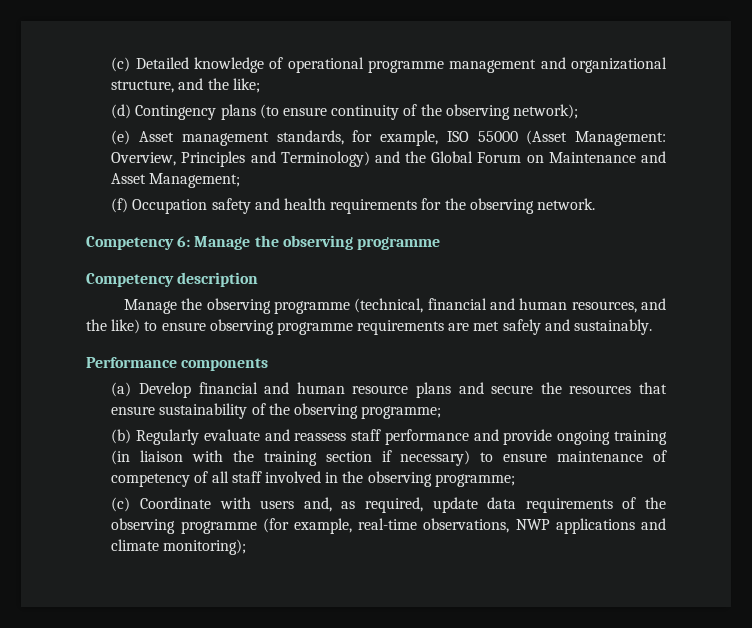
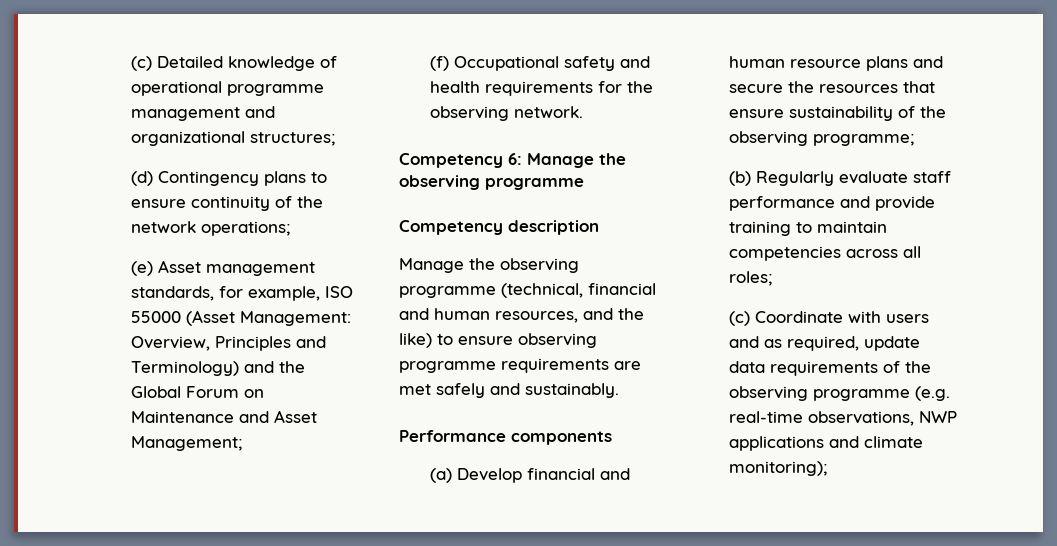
- (c) Detailed knowledge of operational programme management and organizational structure, and the like;
+ (c) Detailed knowledge of operational programme management and organizational structures;
- (d) Contingency plans (to ensure continuity of the observing network);
+ (d) Contingency plans to ensure continuity of the network operations;
- (f) Occupation safety and health requirements for the observing network.
+ (f) Occupational safety and health requirements for the observing network.
- (b) Regularly evaluate and reassess staff performance and provide ongoing training (in liaison with the training section if necessary) to ensure maintenance of competency of all staff involved in the observing programme;
+ (b) Regularly evaluate staff performance and provide training to maintain competencies across all roles;
- (c) Coordinate with users and, as required, update data requirements of the observing programme (for example, real-time observations, NWP applications and climate monitoring);
+ (c) Coordinate with users and as required, update data requirements of the observing programme (e.g. real-time observations, NWP applications and climate monitoring);

